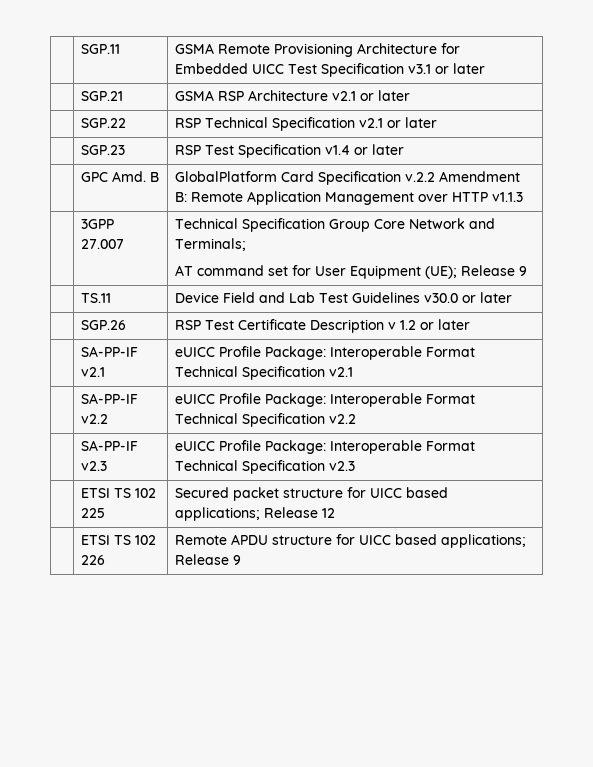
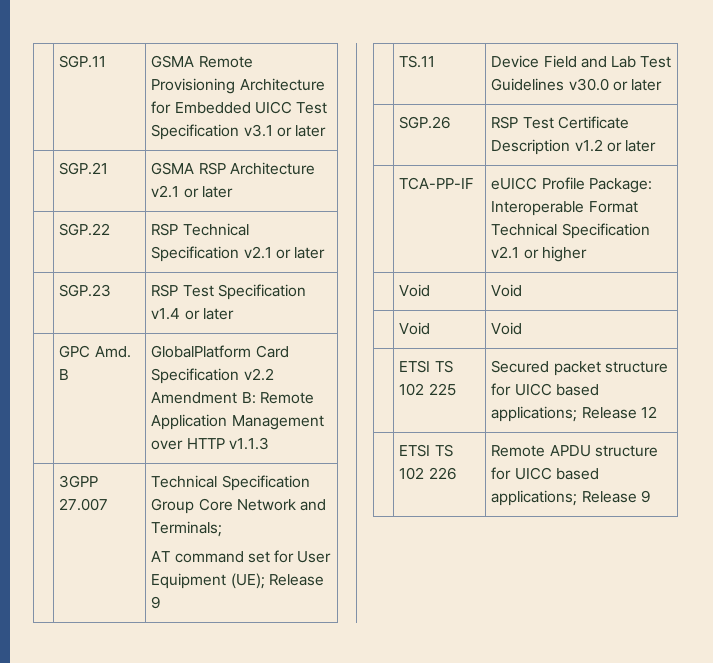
- | GPC Amd. B | GlobalPlatform Card Specification v.2.2 Amendment B: Remote Application Management over HTTP v1.1.3
+ | GPC Amd. B | GlobalPlatform Card Specification v2.2 Amendment B: Remote Application Management over HTTP v1.1.3
- | SGP.26 | RSP Test Certificate Description v 1.2 or later
- | SA-PP-IF v2.1 | eUICC Profile Package: Interoperable Format Technical Specification v2.1
- | SA-PP-IF v2.2 | eUICC Profile Package: Interoperable Format Technical Specification v2.2
- | SA-PP-IF v2.3 | eUICC Profile Package: Interoperable Format Technical Specification v2.3
+ | SGP.26 | RSP Test Certificate Description v1.2 or later
+ | TCA-PP-IF | eUICC Profile Package: Interoperable Format Technical Specification v2.1 or higher
+ | Void | Void
+ | Void | Void

